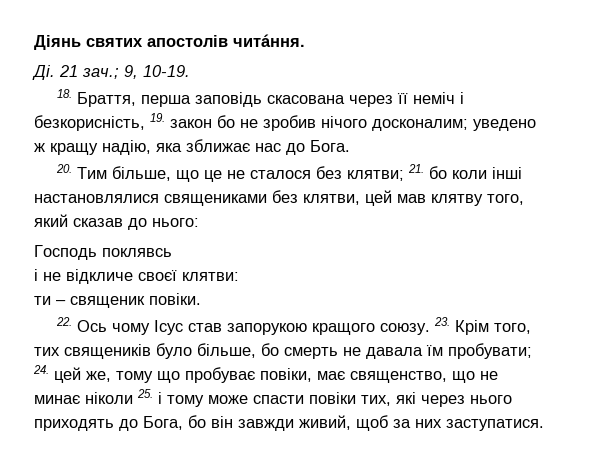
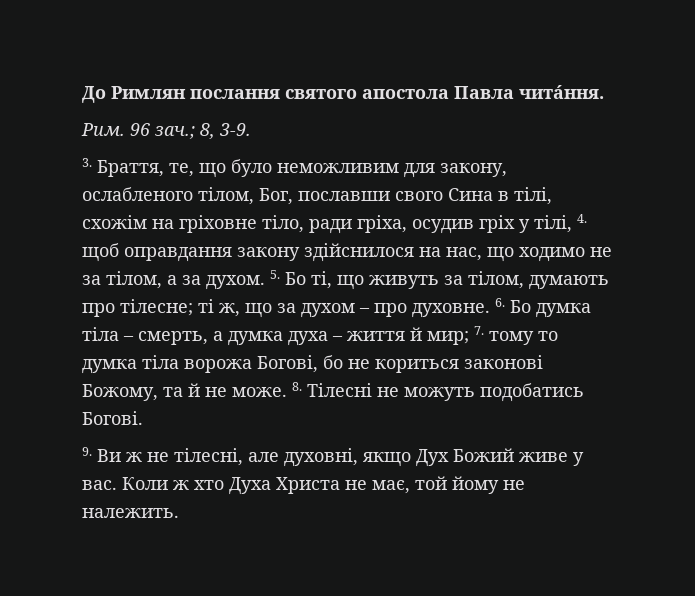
- Діянь святих апостолів читáння.
- Ді. 21 зач.; 9, 10-19.
- 18. Браття, перша заповідь скасована через її неміч і безкорисність, 19. закон бо не зробив нічого досконалим; уведено ж кращу надію, яка зближає нас до Бога.
- 20. Тим більше, що це не сталося без клятви; 21. бо коли інші настановлялися священиками без клятви, цей мав клятву того, який сказав до нього:
- Господь поклявсь
- і не відкличе своєї клятви:
- ти – священик повіки.
- 22. Ось чому Ісус став запорукою кращого союзу. 23. Крім того, тих священиків було більше, бо смерть не давала їм пробувати; 24. цей же, тому що пробуває повіки, має священство, що не минає ніколи 25. і тому може спасти повіки тих, які через нього приходять до Бога, бо він завжди живий, щоб за них заступатися.
+ До Римлян послання святого апостола Павла читáння.
+ Рим. 96 зач.; 8, 3-9.
+ 3. Браття, те, що було неможливим для закону, ослабленого тілом, Бог, пославши свого Сина в тілі, схожім на гріховне тіло, ради гріха, осудив гріх у тілі, 4. щоб оправдання закону здійснилося на нас, що ходимо не за тілом, а за духом. 5. Бо ті, що живуть за тілом, думають про тілесне; ті ж, що за духом – про духовне. 6. Бо думка тіла – смерть, а думка духа – життя й мир; 7. тому то думка тіла ворожа Богові, бо не кориться законові Божому, та й не може. 8. Тілесні не можуть подобатись Богові.
+ 9. Ви ж не тілесні, але духовні, якщо Дух Божий живе у вас. Коли ж хто Духа Христа не має, той йому не належить.

